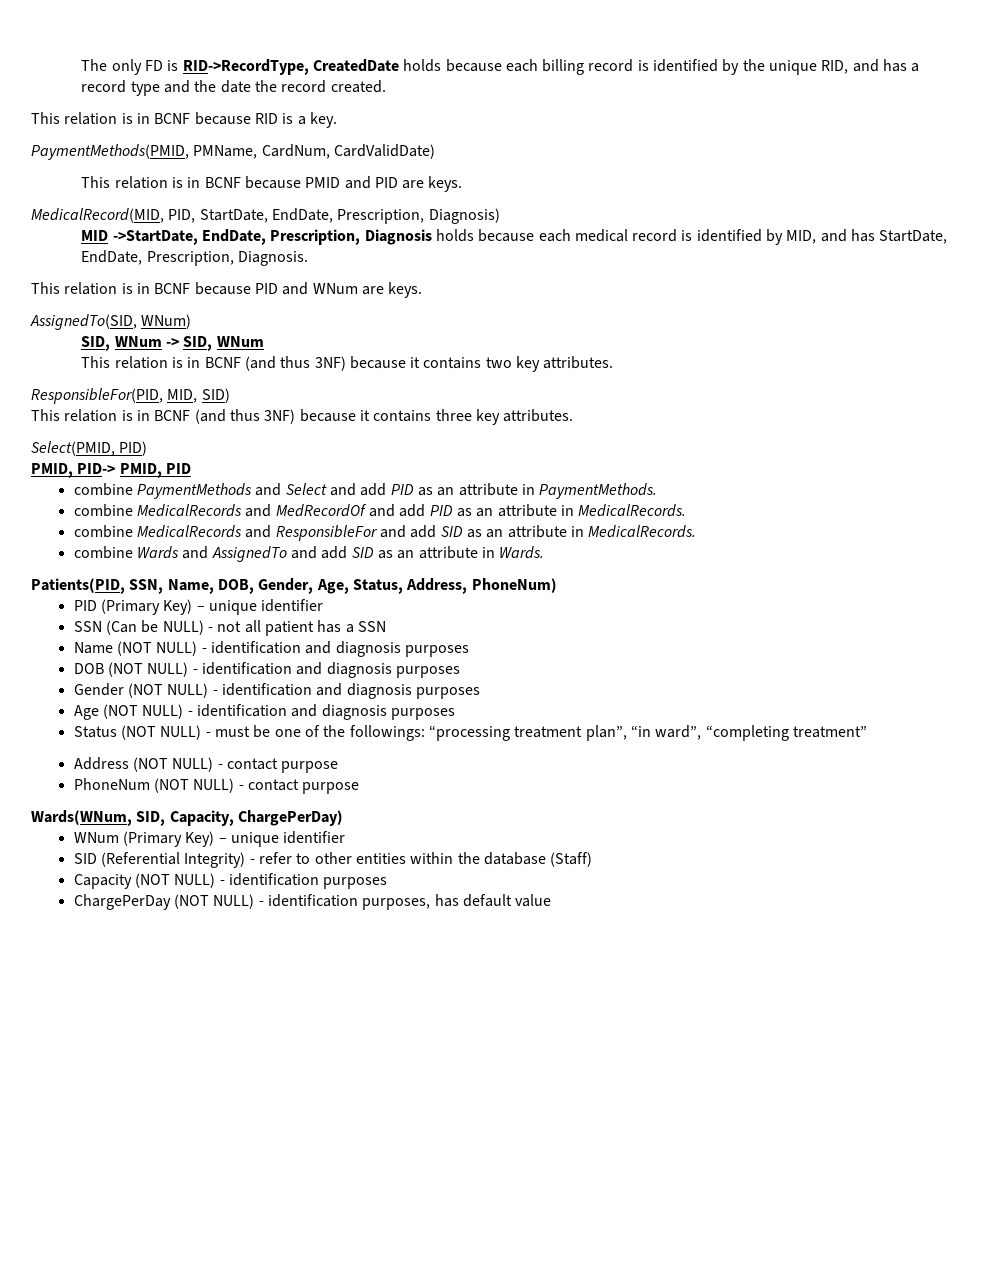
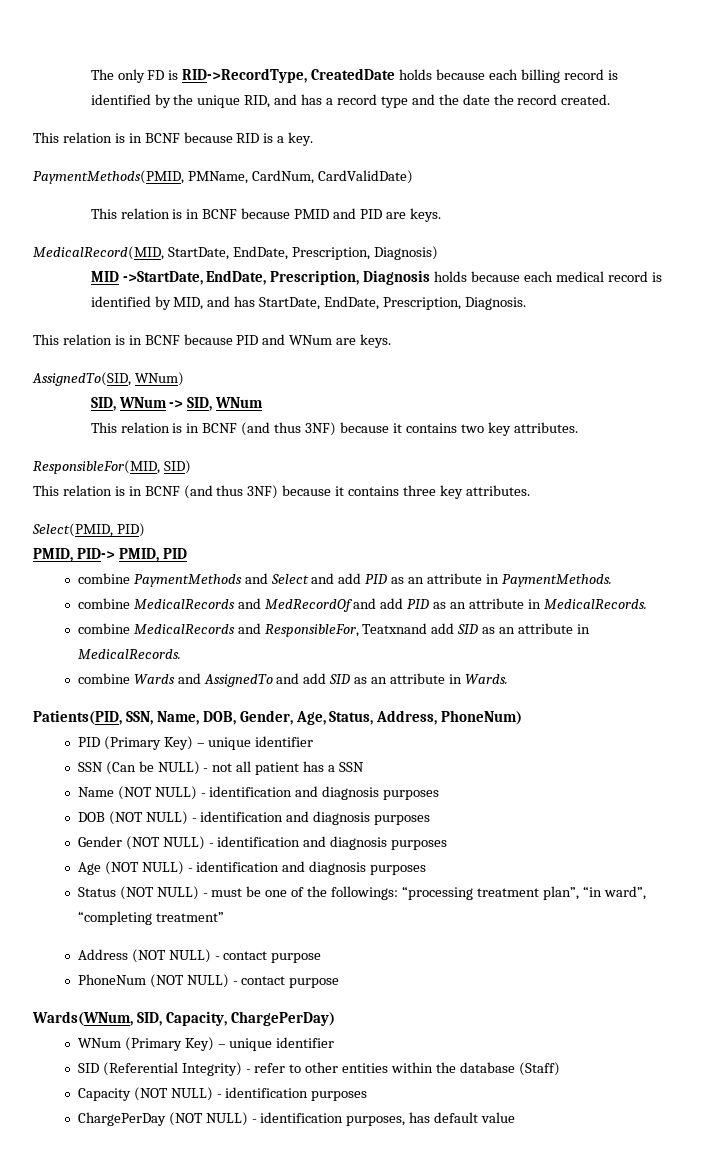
- MedicalRecord(MID, PID, StartDate, EndDate, Prescription, Diagnosis)
+ MedicalRecord(MID, StartDate, EndDate, Prescription, Diagnosis)
- ResponsibleFor(PID, MID, SID)
+ ResponsibleFor(MID, SID)
- combine MedicalRecords and ResponsibleFor and add SID as an attribute in MedicalRecords.
+ combine MedicalRecords and ResponsibleFor, Teatxnand add SID as an attribute in MedicalRecords.

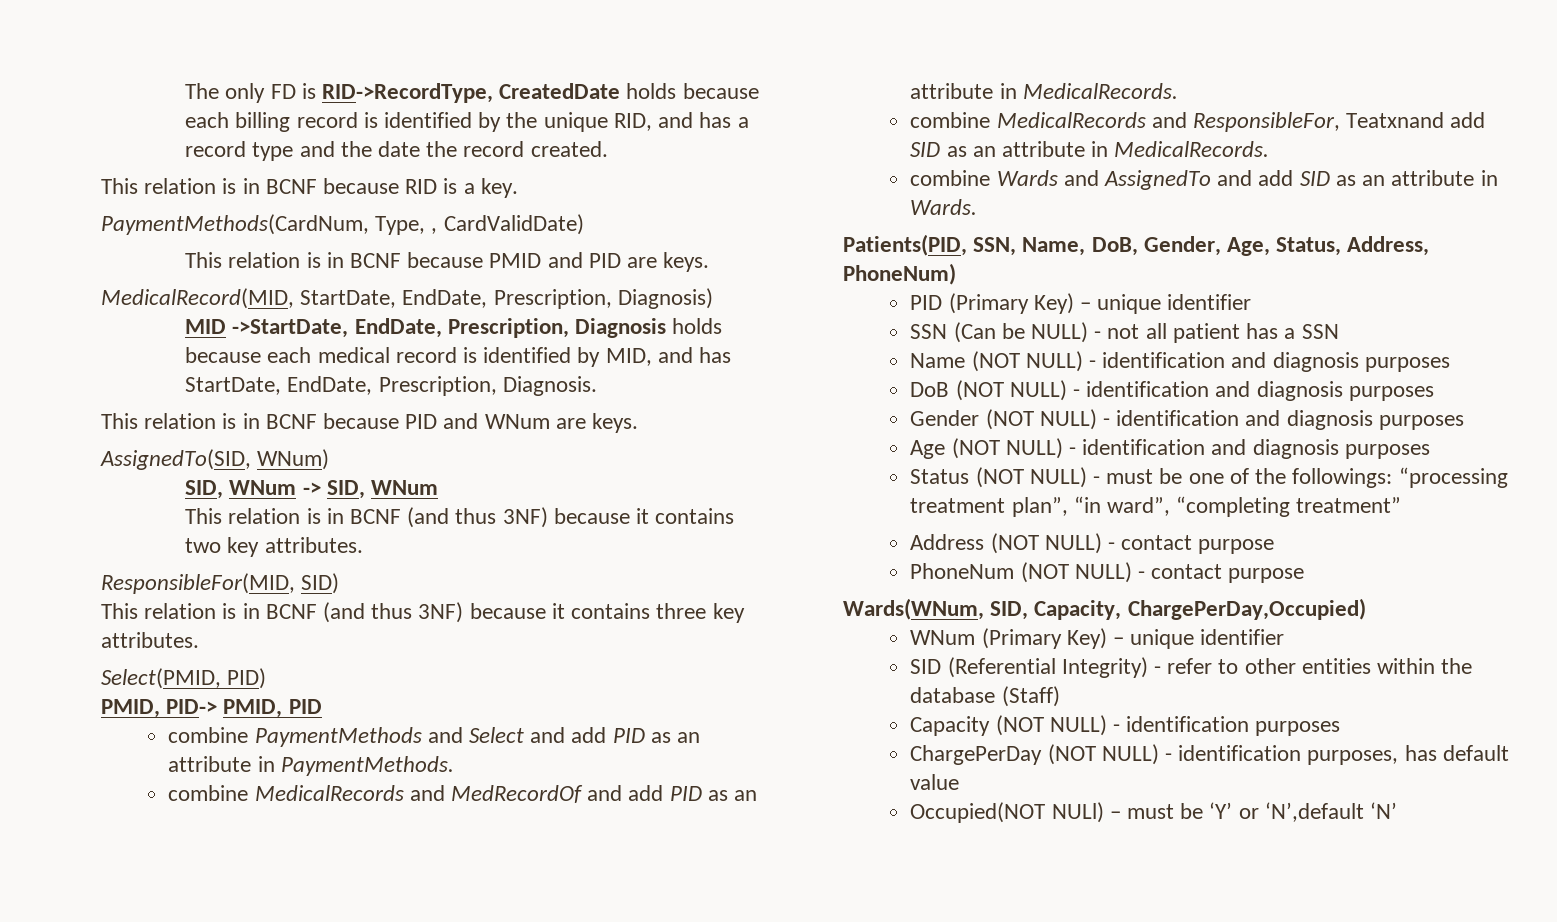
- PaymentMethods(PMID, PMName, CardNum, CardValidDate)
+ PaymentMethods(CardNum, Type, , CardValidDate)
- Patients(PID, SSN, Name, DOB, Gender, Age, Status, Address, PhoneNum)
+ Patients(PID, SSN, Name, DoB, Gender, Age, Status, Address, PhoneNum)
- DOB (NOT NULL) - identification and diagnosis purposes
+ DoB (NOT NULL) - identification and diagnosis purposes
- Wards(WNum, SID, Capacity, ChargePerDay)
+ Wards(WNum, SID, Capacity, ChargePerDay,Occupied)
+ Occupied(NOT NULl) – must be ‘Y’ or ‘N’,default ‘N’

